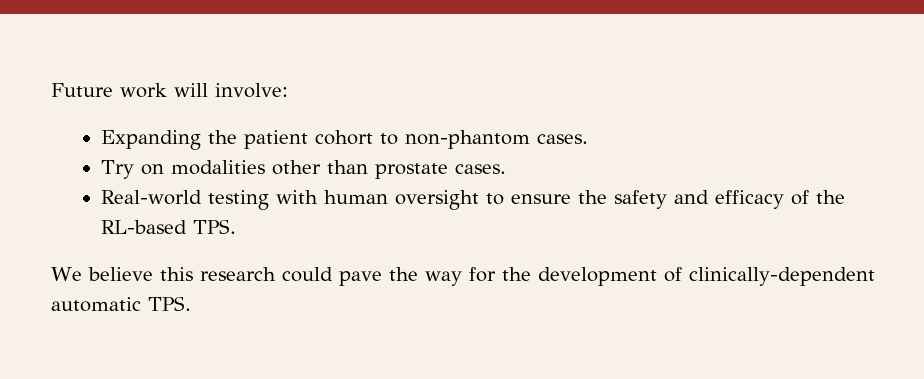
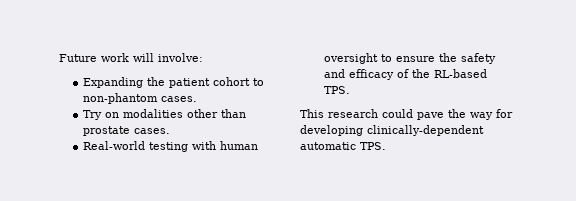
- We believe this research could pave the way for the development of clinically-dependent automatic TPS.
+ This research could pave the way for developing clinically-dependent automatic TPS.

